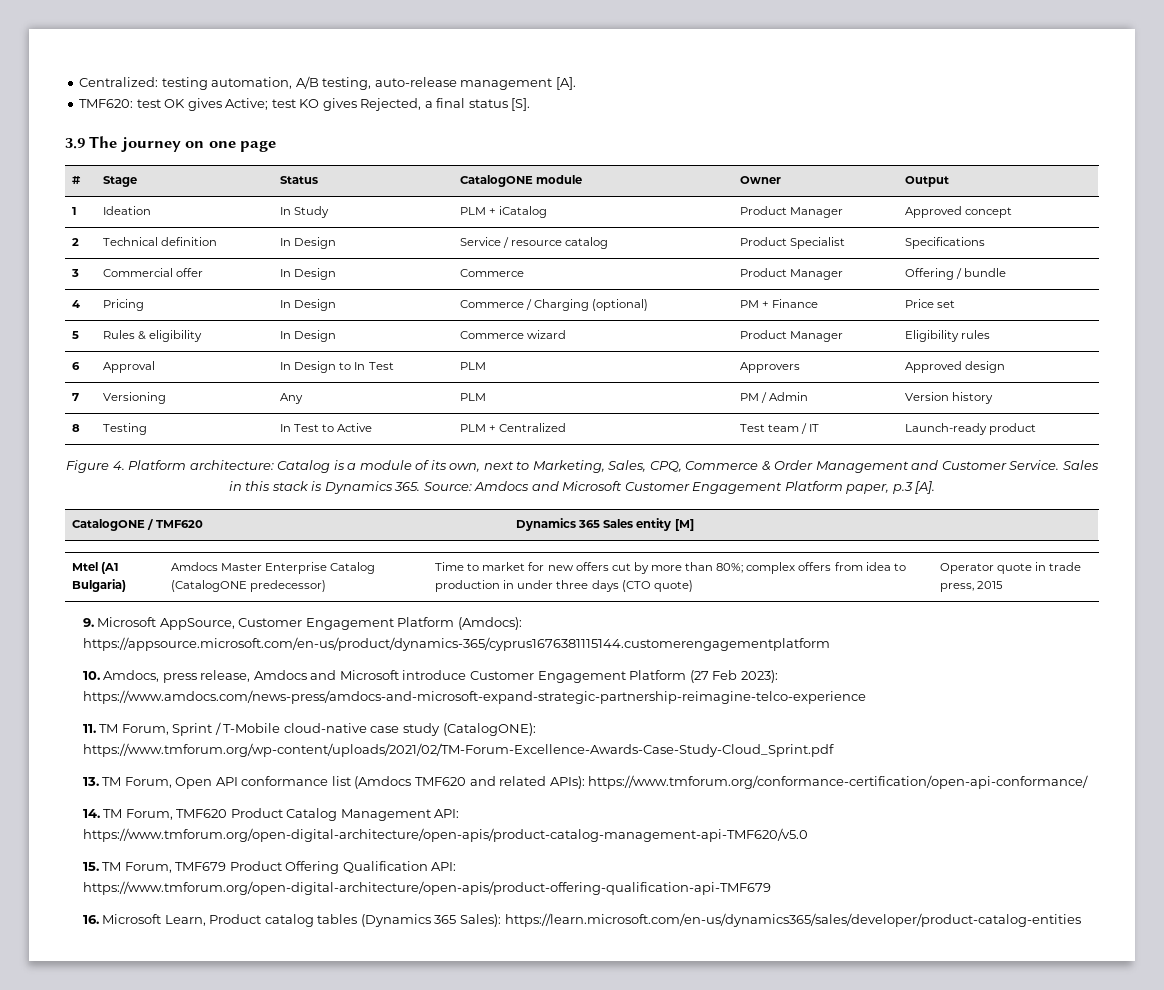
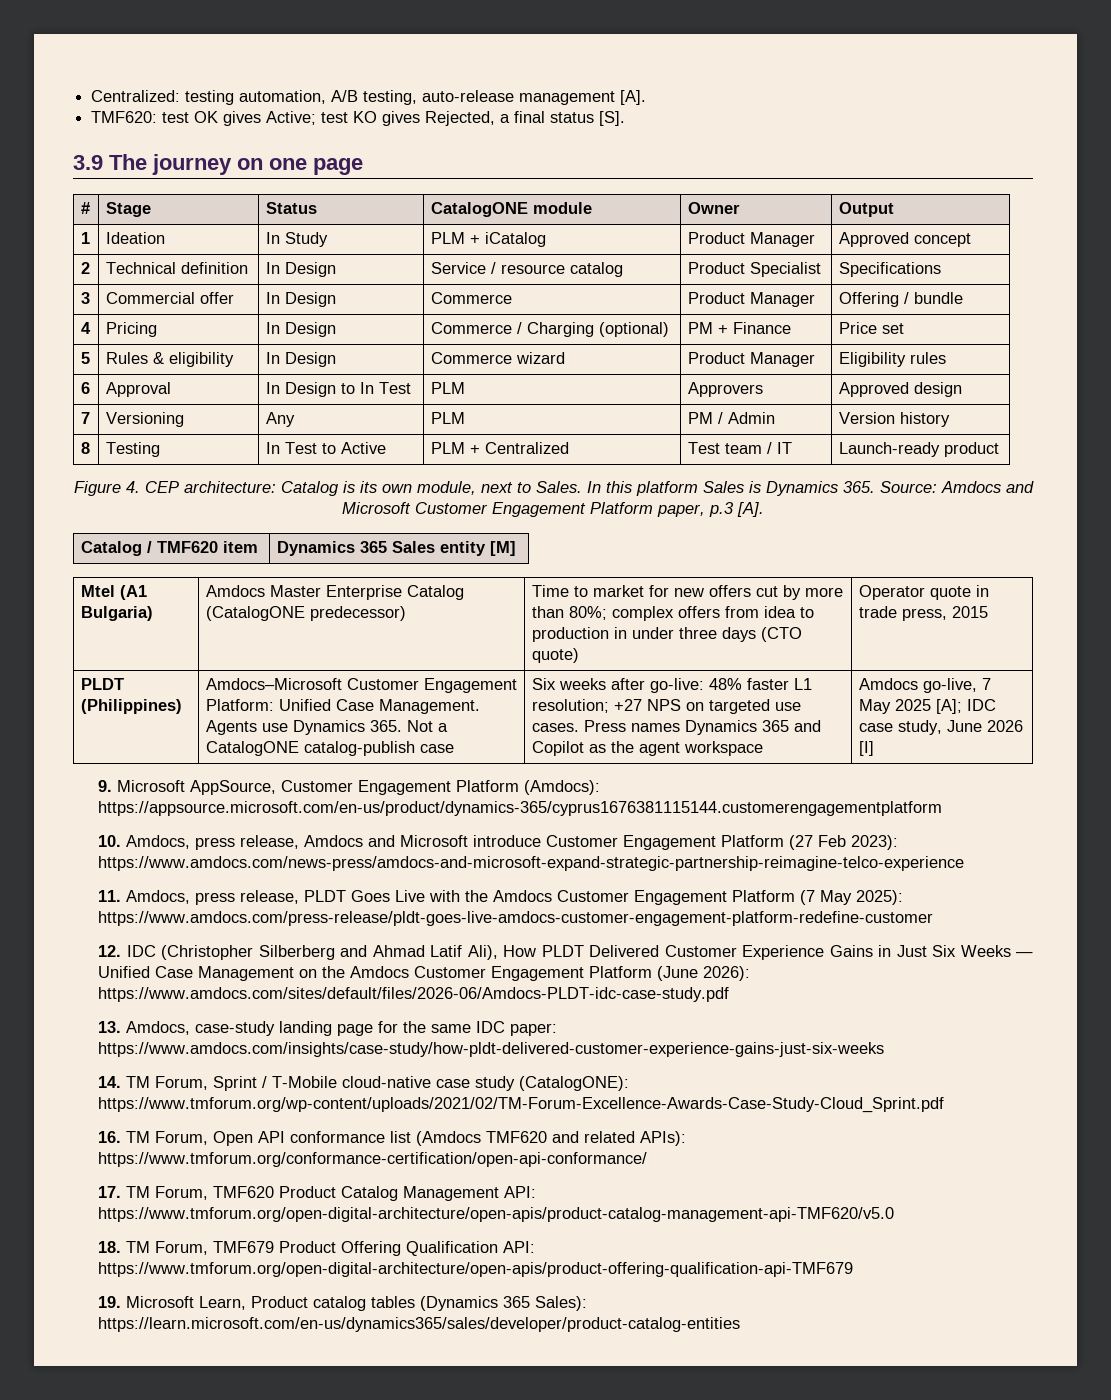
- Figure 4. Platform architecture: Catalog is a module of its own, next to Marketing, Sales, CPQ, Commerce & Order Management and Customer Service. Sales in this stack is Dynamics 365. Source: Amdocs and Microsoft Customer Engagement Platform paper, p.3 [A].
+ Figure 4. CEP architecture: Catalog is its own module, next to Sales. In this platform Sales is Dynamics 365. Source: Amdocs and Microsoft Customer Engagement Platform paper, p.3 [A].
- CatalogONE / TMF620 | Dynamics 365 Sales entity [M]
+ Catalog / TMF620 item | Dynamics 365 Sales entity [M]
+ PLDT (Philippines) | Amdocs–Microsoft Customer Engagement Platform: Unified Case Management. Agents use Dynamics 365. Not a CatalogONE catalog-publish case | Six weeks after go-live: 48% faster L1 resolution; +27 NPS on targeted use cases. Press names Dynamics 365 and Copilot as the agent workspace | Amdocs go-live, 7 May 2025 [A]; IDC case study, June 2026 [I]
- 11. TM Forum, Sprint / T-Mobile cloud-native case study (CatalogONE): https://www.tmforum.org/wp-content/uploads/2021/02/TM-Forum-Excellence-Awards-Case-Study-Cloud_Sprint.pdf
+ 11. Amdocs, press release, PLDT Goes Live with the Amdocs Customer Engagement Platform (7 May 2025): https://www.amdocs.com/press-release/pldt-goes-live-amdocs-customer-engagement-platform-redefine-customer
+ 12. IDC (Christopher Silberberg and Ahmad Latif Ali), How PLDT Delivered Customer Experience Gains in Just Six Weeks — Unified Case Management on the Amdocs Customer Engagement Platform (June 2026): https://www.amdocs.com/sites/default/files/2026-06/Amdocs-PLDT-idc-case-study.pdf
+ 13. Amdocs, case-study landing page for the same IDC paper: https://www.amdocs.com/insights/case-study/how-pldt-delivered-customer-experience-gains-just-six-weeks
+ 14. TM Forum, Sprint / T-Mobile cloud-native case study (CatalogONE): https://www.tmforum.org/wp-content/uploads/2021/02/TM-Forum-Excellence-Awards-Case-Study-Cloud_Sprint.pdf
- 13. TM Forum, Open API conformance list (Amdocs TMF620 and related APIs): https://www.tmforum.org/conformance-certification/open-api-conformance/
+ 16. TM Forum, Open API conformance list (Amdocs TMF620 and related APIs): https://www.tmforum.org/conformance-certification/open-api-conformance/
- 14. TM Forum, TMF620 Product Catalog Management API: https://www.tmforum.org/open-digital-architecture/open-apis/product-catalog-management-api-TMF620/v5.0
+ 17. TM Forum, TMF620 Product Catalog Management API: https://www.tmforum.org/open-digital-architecture/open-apis/product-catalog-management-api-TMF620/v5.0
- 15. TM Forum, TMF679 Product Offering Qualification API: https://www.tmforum.org/open-digital-architecture/open-apis/product-offering-qualification-api-TMF679
+ 18. TM Forum, TMF679 Product Offering Qualification API: https://www.tmforum.org/open-digital-architecture/open-apis/product-offering-qualification-api-TMF679
- 16. Microsoft Learn, Product catalog tables (Dynamics 365 Sales): https://learn.microsoft.com/en-us/dynamics365/sales/developer/product-catalog-entities
+ 19. Microsoft Learn, Product catalog tables (Dynamics 365 Sales): https://learn.microsoft.com/en-us/dynamics365/sales/developer/product-catalog-entities

